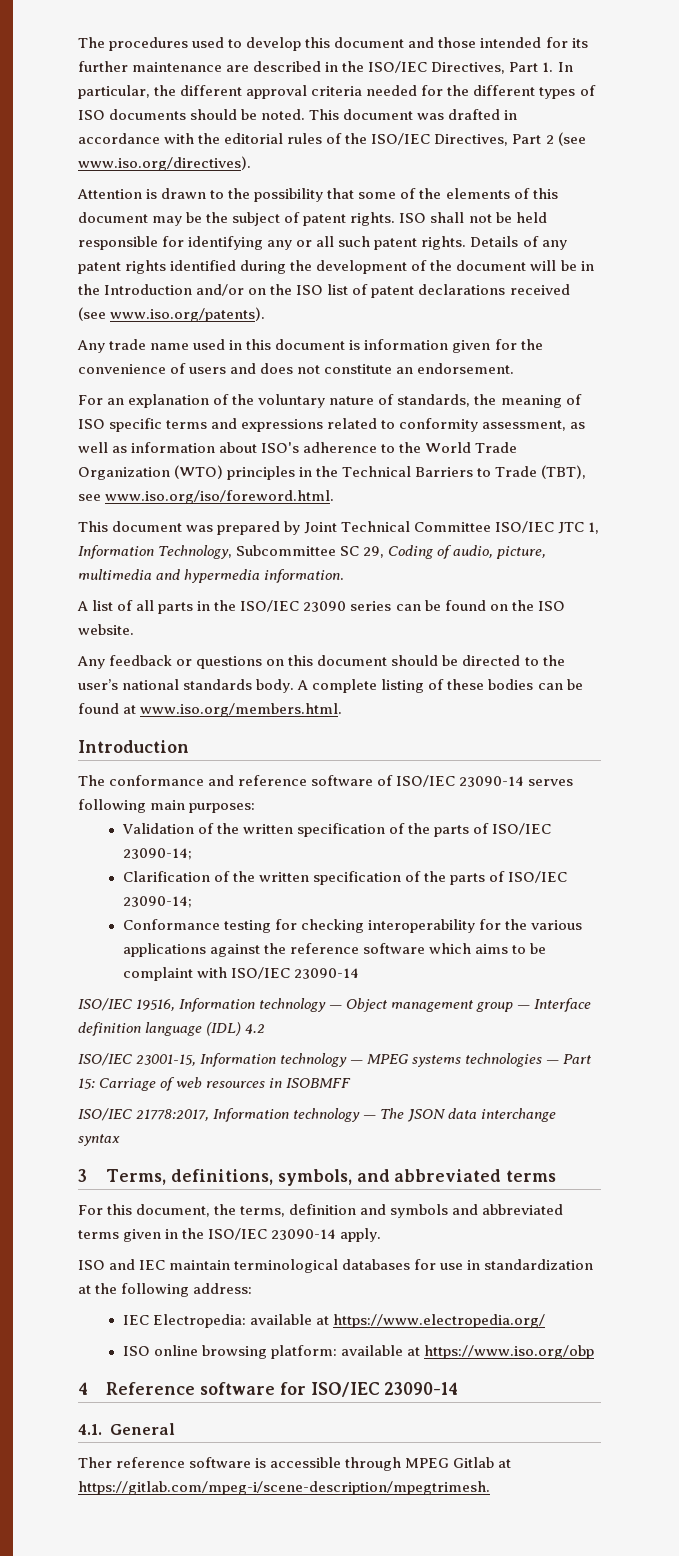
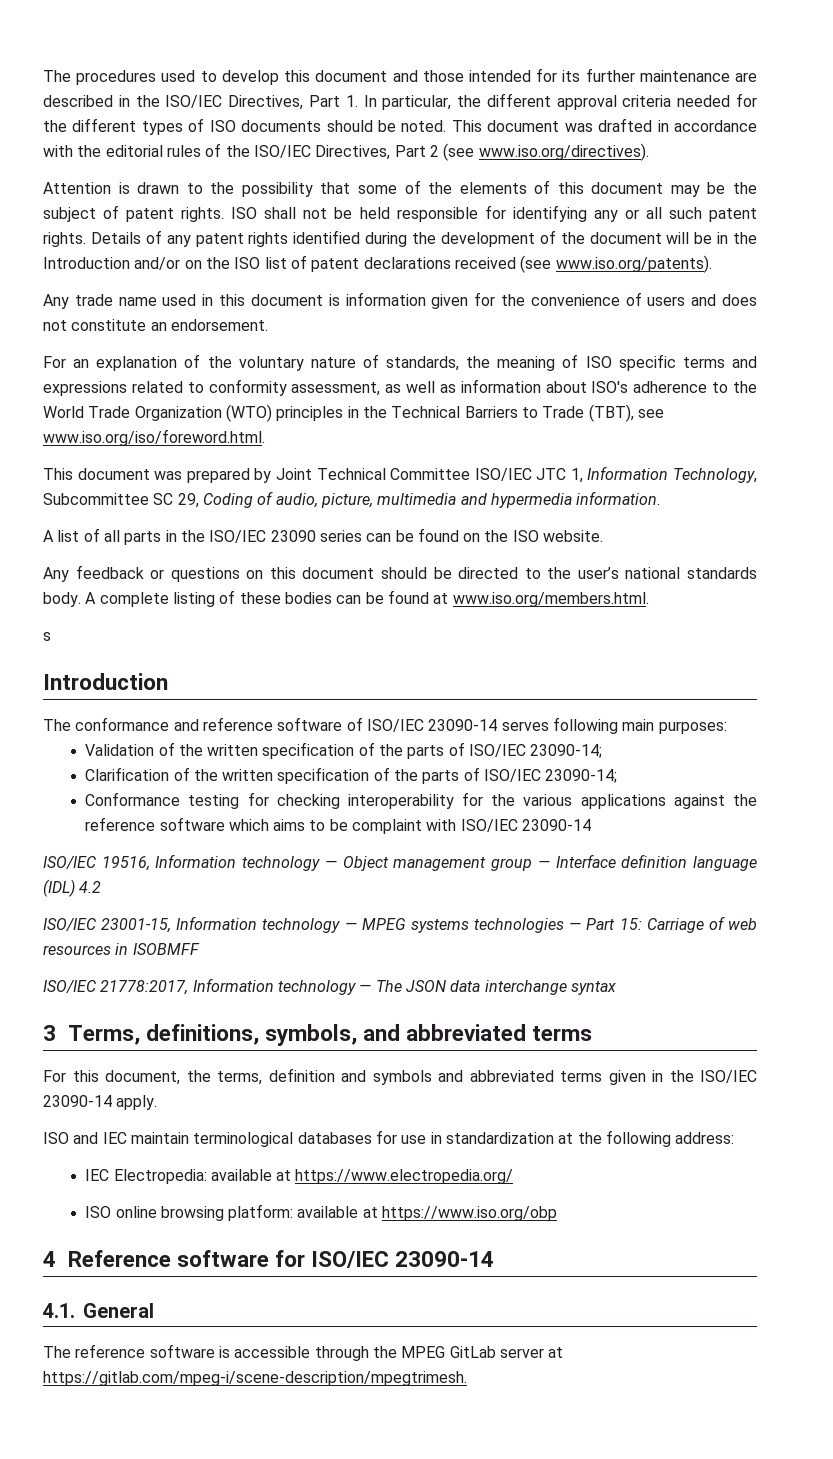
+ s
- Ther reference software is accessible through MPEG Gitlab at https://gitlab.com/mpeg-i/scene-description/mpegtrimesh.
+ The reference software is accessible through the MPEG GitLab server at https://gitlab.com/mpeg-i/scene-description/mpegtrimesh.

